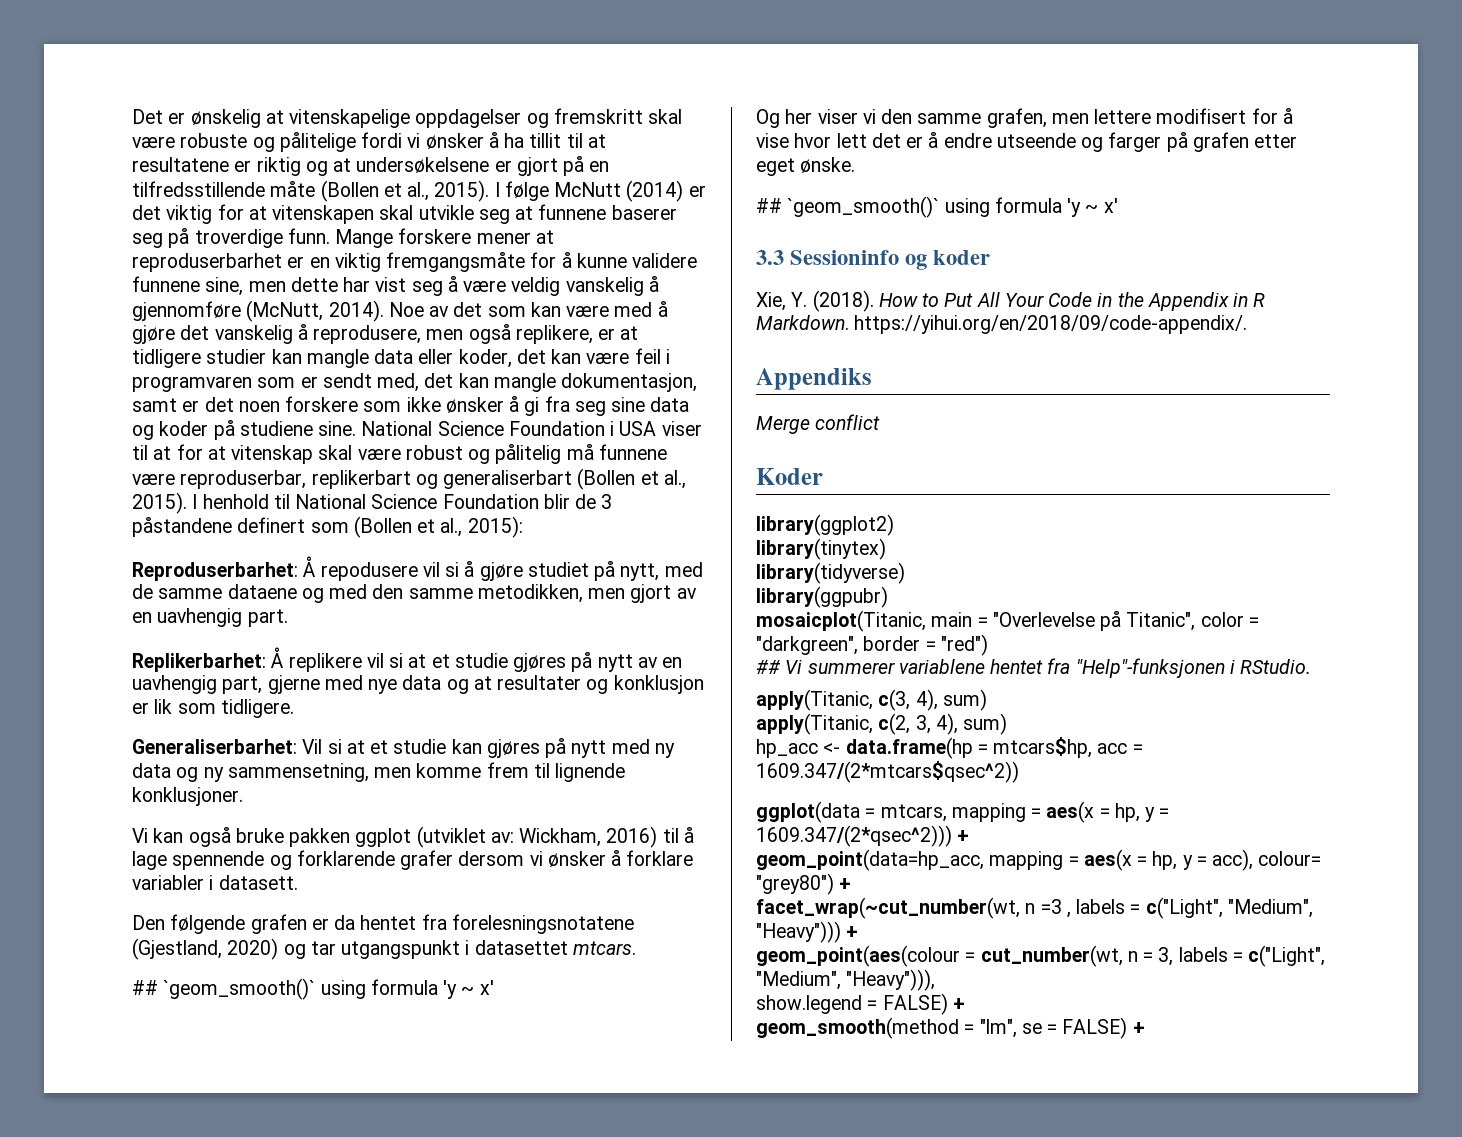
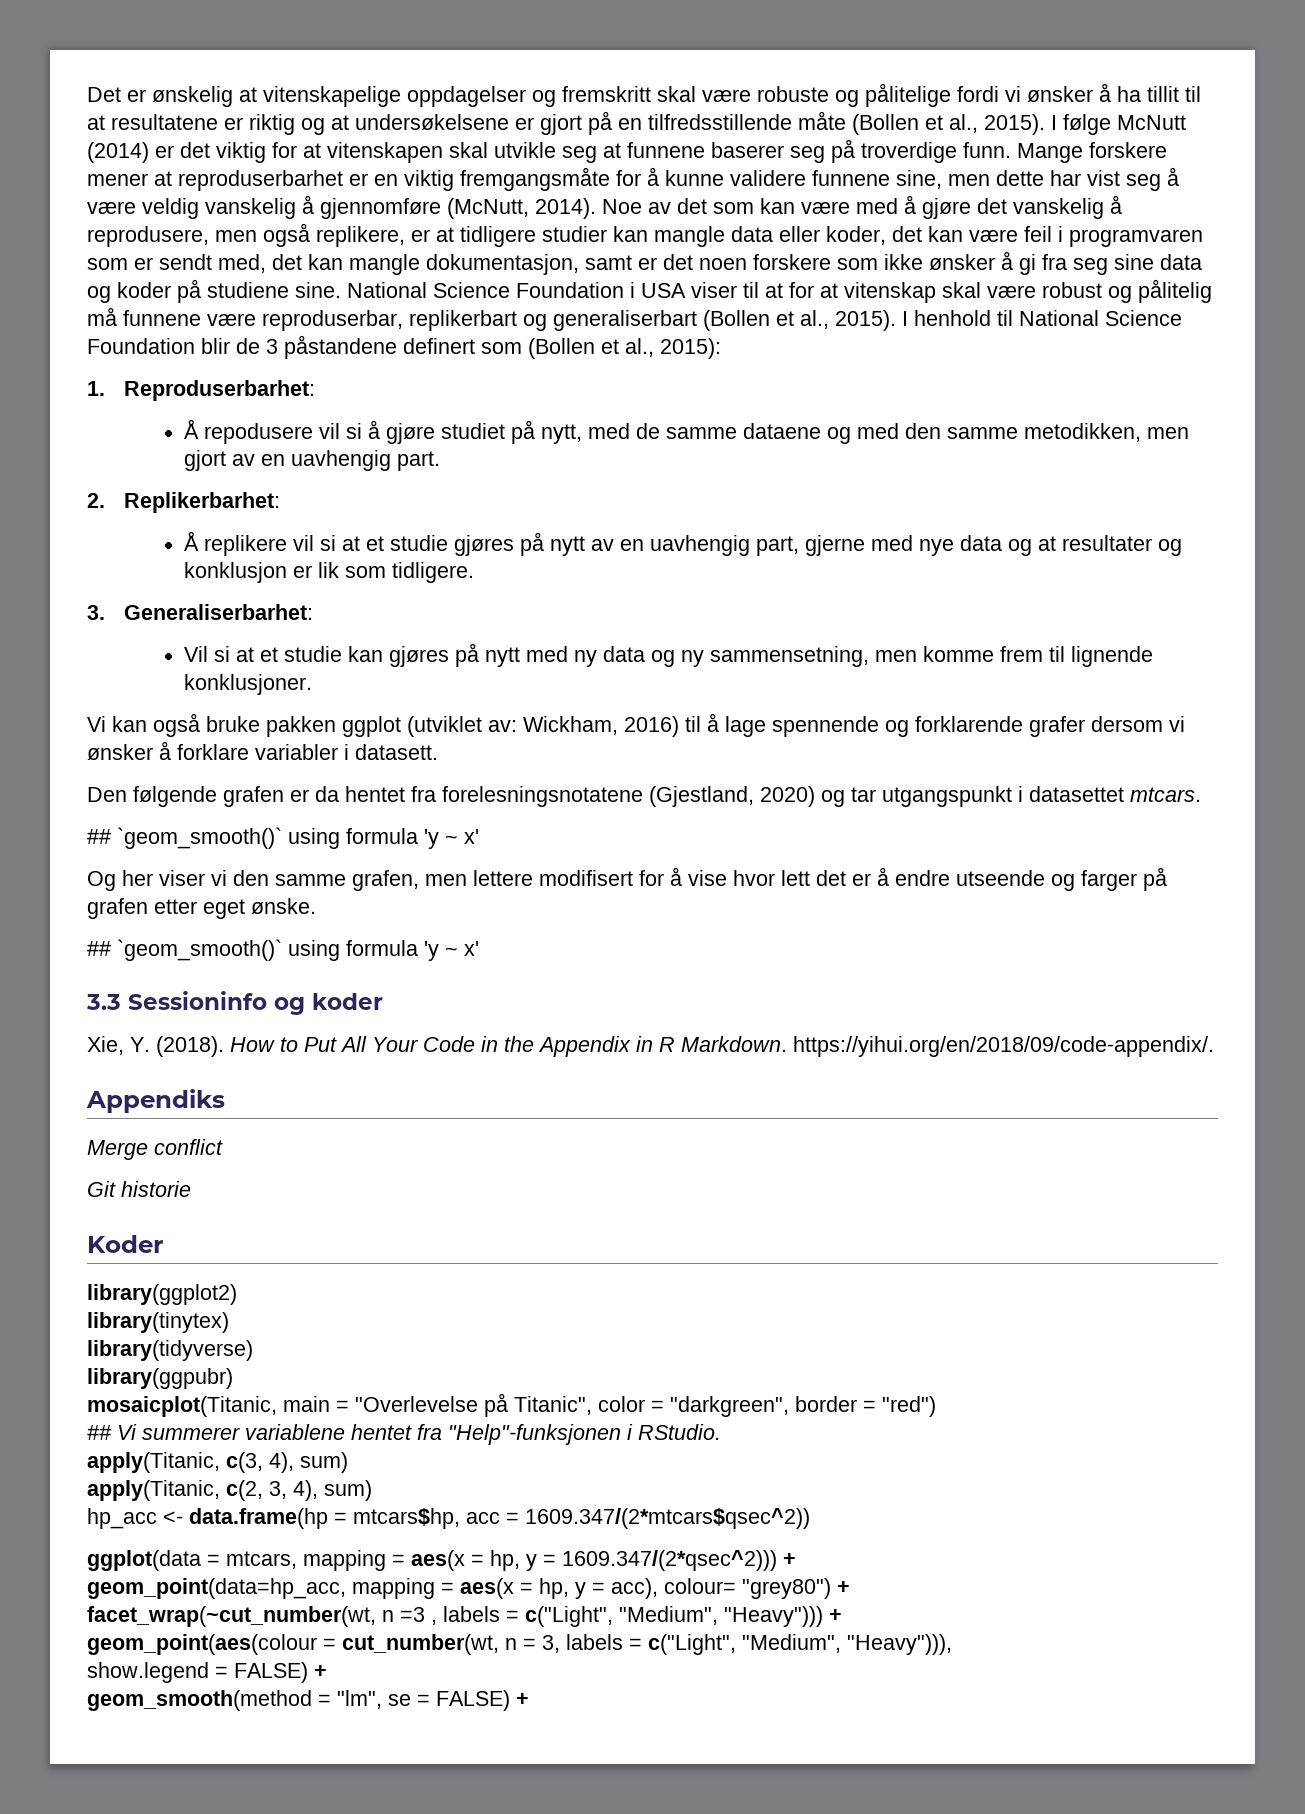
- Reproduserbarhet: Å repodusere vil si å gjøre studiet på nytt, med de samme dataene og med den samme metodikken, men gjort av en uavhengig part.
+ 1. Reproduserbarhet:
+ Å repodusere vil si å gjøre studiet på nytt, med de samme dataene og med den samme metodikken, men gjort av en uavhengig part.
- Replikerbarhet: Å replikere vil si at et studie gjøres på nytt av en uavhengig part, gjerne med nye data og at resultater og konklusjon er lik som tidligere.
+ 2. Replikerbarhet:
+ Å replikere vil si at et studie gjøres på nytt av en uavhengig part, gjerne med nye data og at resultater og konklusjon er lik som tidligere.
- Generaliserbarhet: Vil si at et studie kan gjøres på nytt med ny data og ny sammensetning, men komme frem til lignende konklusjoner.
+ 3. Generaliserbarhet:
+ Vil si at et studie kan gjøres på nytt med ny data og ny sammensetning, men komme frem til lignende konklusjoner.
+ Git historie

